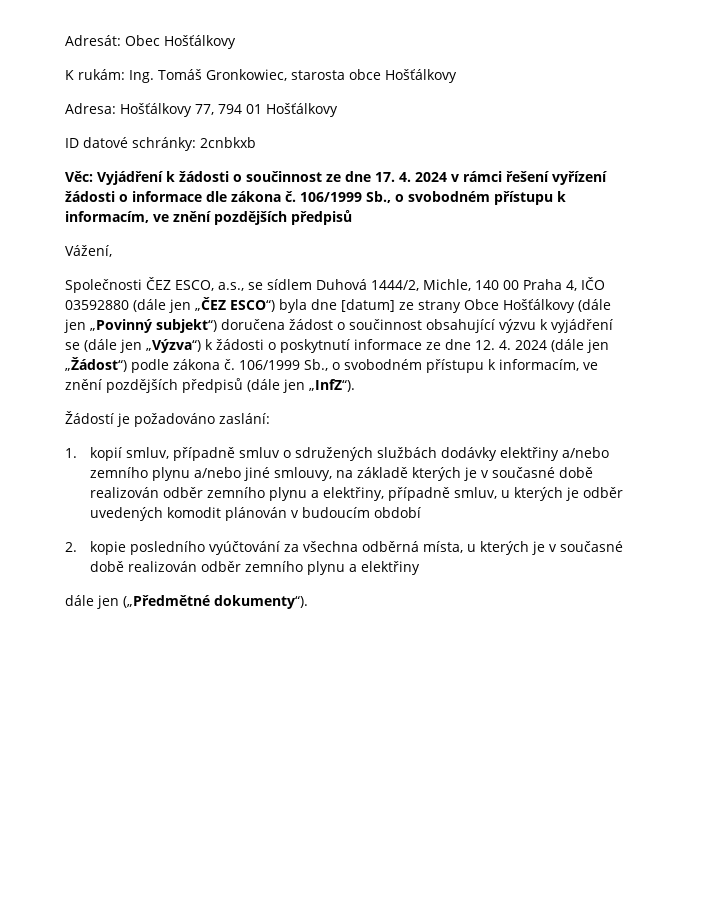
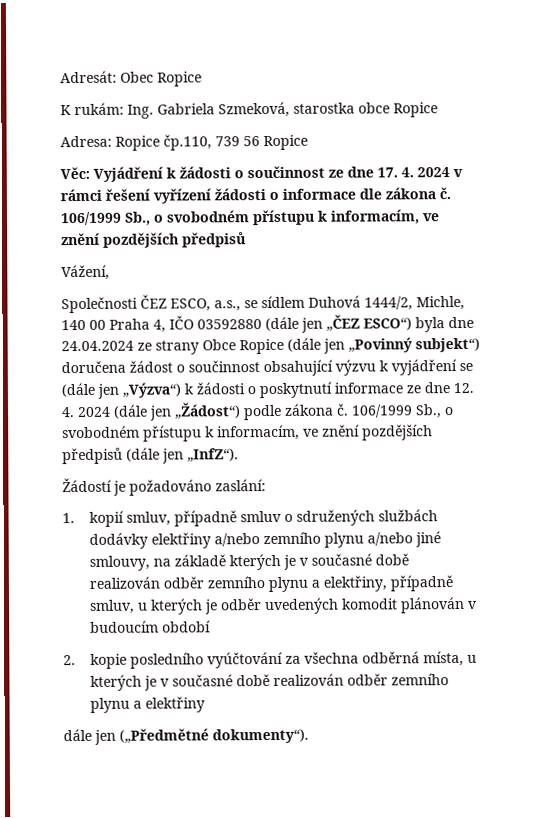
- Adresát: Obec Hošťálkovy
+ Adresát: Obec Ropice
- K rukám: Ing. Tomáš Gronkowiec, starosta obce Hošťálkovy
- Adresa: Hošťálkovy 77, 794 01 Hošťálkovy
- ID datové schránky: 2cnbkxb
+ K rukám: Ing. Gabriela Szmeková, starostka obce Ropice
+ Adresa: Ropice čp.110, 739 56 Ropice
- Společnosti ČEZ ESCO, a.s., se sídlem Duhová 1444/2, Michle, 140 00 Praha 4, IČO 03592880 (dále jen „ČEZ ESCO“) byla dne [datum] ze strany Obce Hošťálkovy (dále jen „Povinný subjekt“) doručena žádost o součinnost obsahující výzvu k vyjádření se (dále jen „Výzva“) k žádosti o poskytnutí informace ze dne 12. 4. 2024 (dále jen „Žádost“) podle zákona č.
+ Společnosti ČEZ ESCO, a.s., se sídlem Duhová 1444/2, Michle, 140 00 Praha 4, IČO 03592880 (dále jen „ČEZ ESCO“) byla dne 24.04.2024 ze strany Obce Ropice (dále jen „Povinný subjekt“) doručena žádost o součinnost obsahující výzvu k vyjádření se (dále jen „Výzva“) k žádosti o poskytnutí informace ze dne 12. 4. 2024 (dále jen „Žádost“) podle zákona č.

